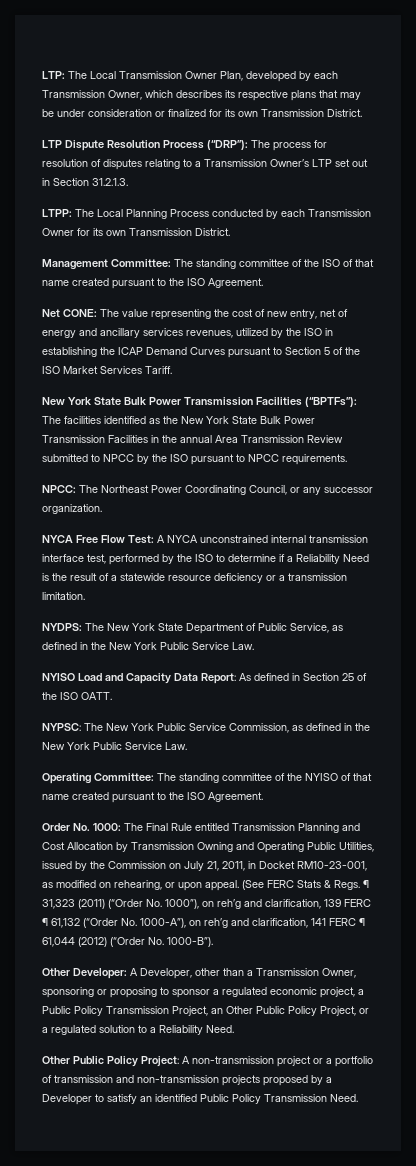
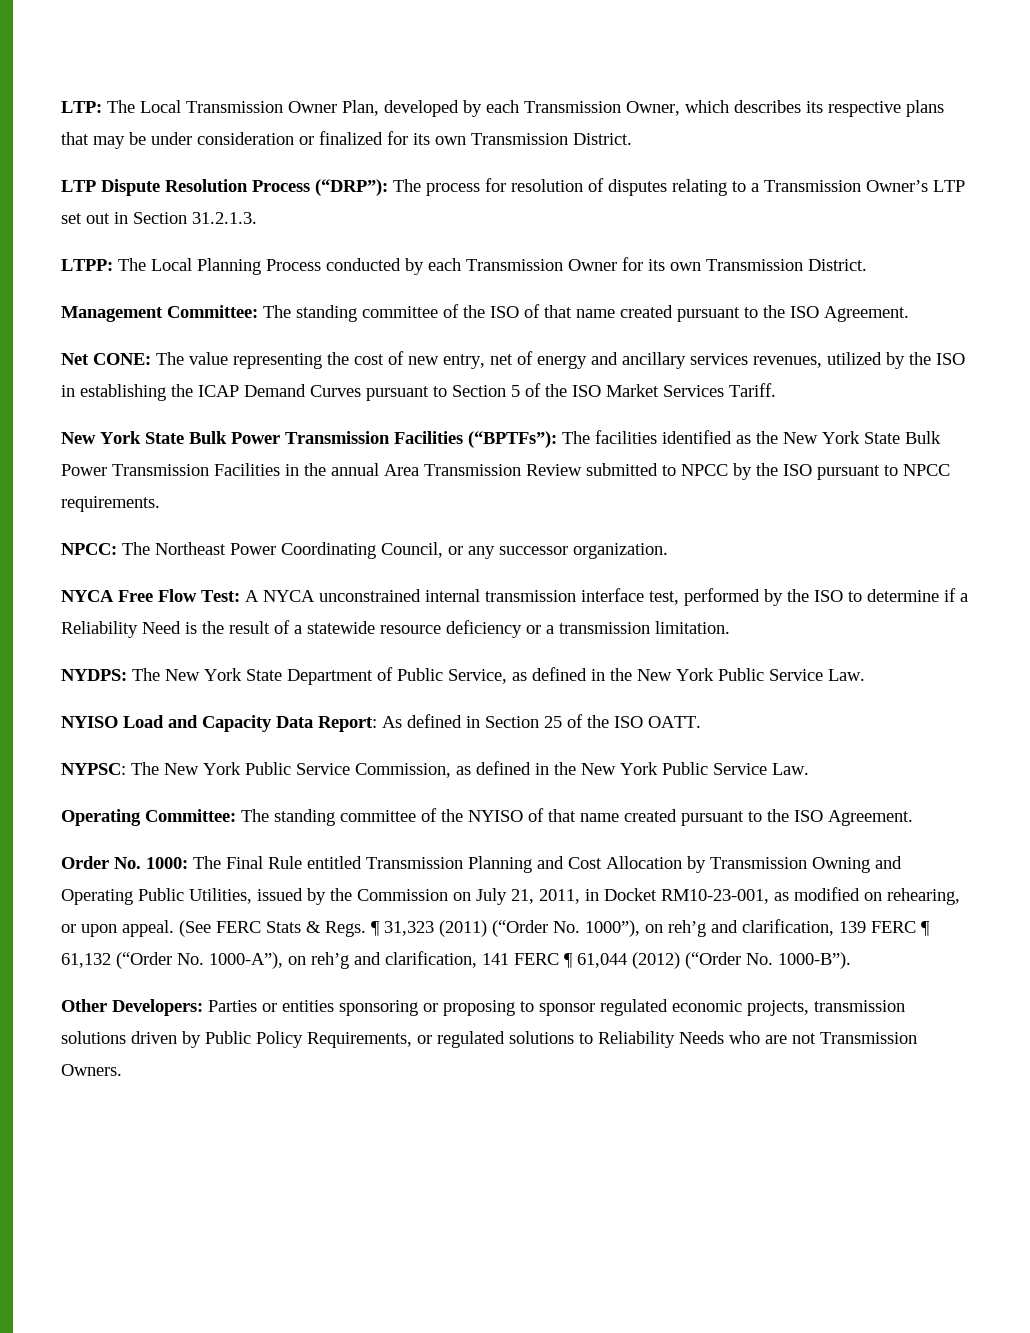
- Other Developer: A Developer, other than a Transmission Owner, sponsoring or proposing to sponsor a regulated economic project, a Public Policy Transmission Project, an Other Public Policy Project, or a regulated solution to a Reliability Need.
- Other Public Policy Project: A non-transmission project or a portfolio of transmission and non-transmission projects proposed by a Developer to satisfy an identified Public Policy Transmission Need.
+ Other Developers: Parties or entities sponsoring or proposing to sponsor regulated economic projects, transmission solutions driven by Public Policy Requirements, or regulated solutions to Reliability Needs who are not Transmission Owners.

